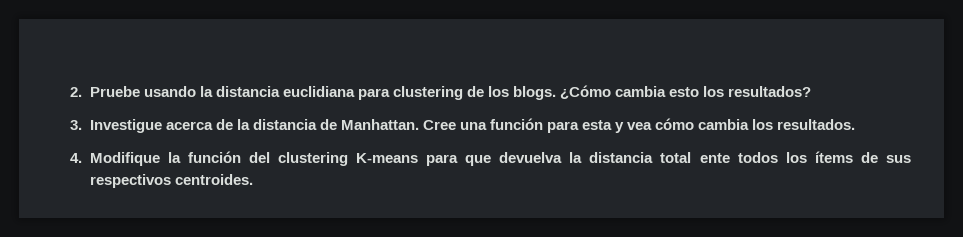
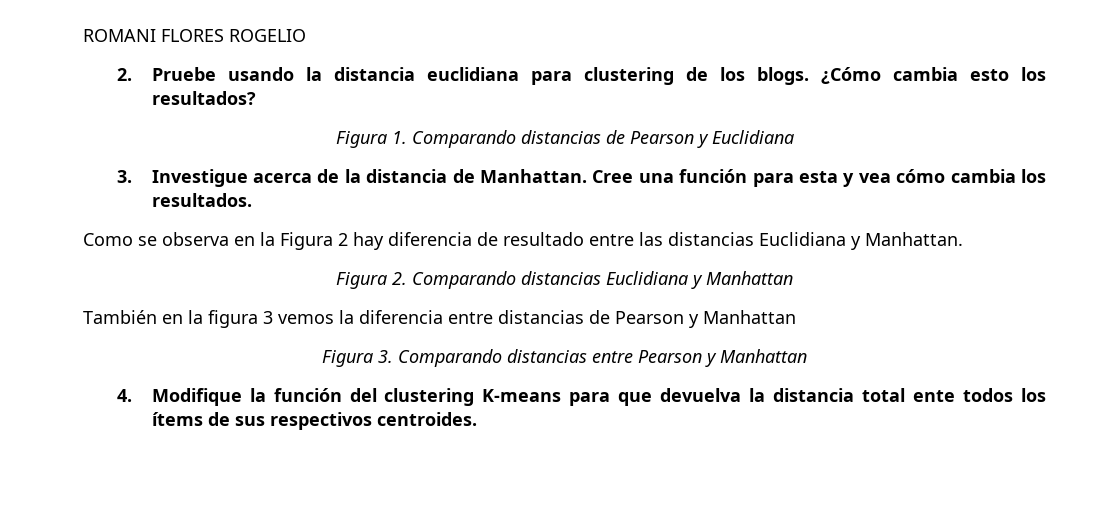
+ ROMANI FLORES ROGELIO
+ Figura 1. Comparando distancias de Pearson y Euclidiana
+ Como se observa en la Figura 2 hay diferencia de resultado entre las distancias Euclidiana y Manhattan.
+ Figura 2. Comparando distancias Euclidiana y Manhattan
+ También en la figura 3 vemos la diferencia entre distancias de Pearson y Manhattan
+ Figura 3. Comparando distancias entre Pearson y Manhattan

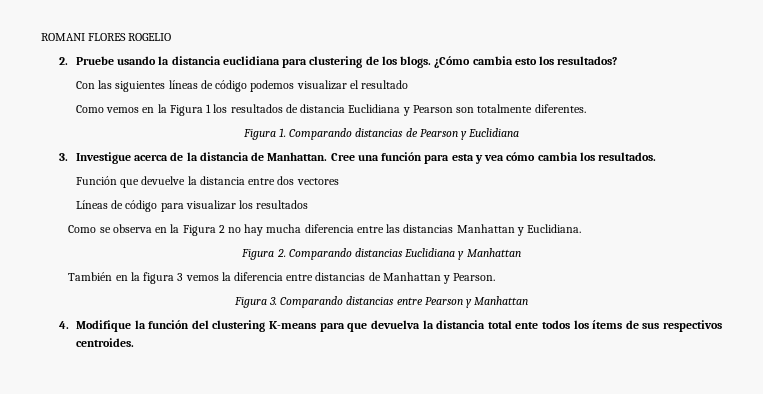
+ Con las siguientes líneas de código podemos visualizar el resultado
+ Como vemos en la Figura 1 los resultados de distancia Euclidiana y Pearson son totalmente diferentes.
+ Función que devuelve la distancia entre dos vectores
+ Líneas de código para visualizar los resultados
- Como se observa en la Figura 2 hay diferencia de resultado entre las distancias Euclidiana y Manhattan.
+ Como se observa en la Figura 2 no hay mucha diferencia entre las distancias Manhattan y Euclidiana.
- También en la figura 3 vemos la diferencia entre distancias de Pearson y Manhattan
+ También en la figura 3 vemos la diferencia entre distancias de Manhattan y Pearson.

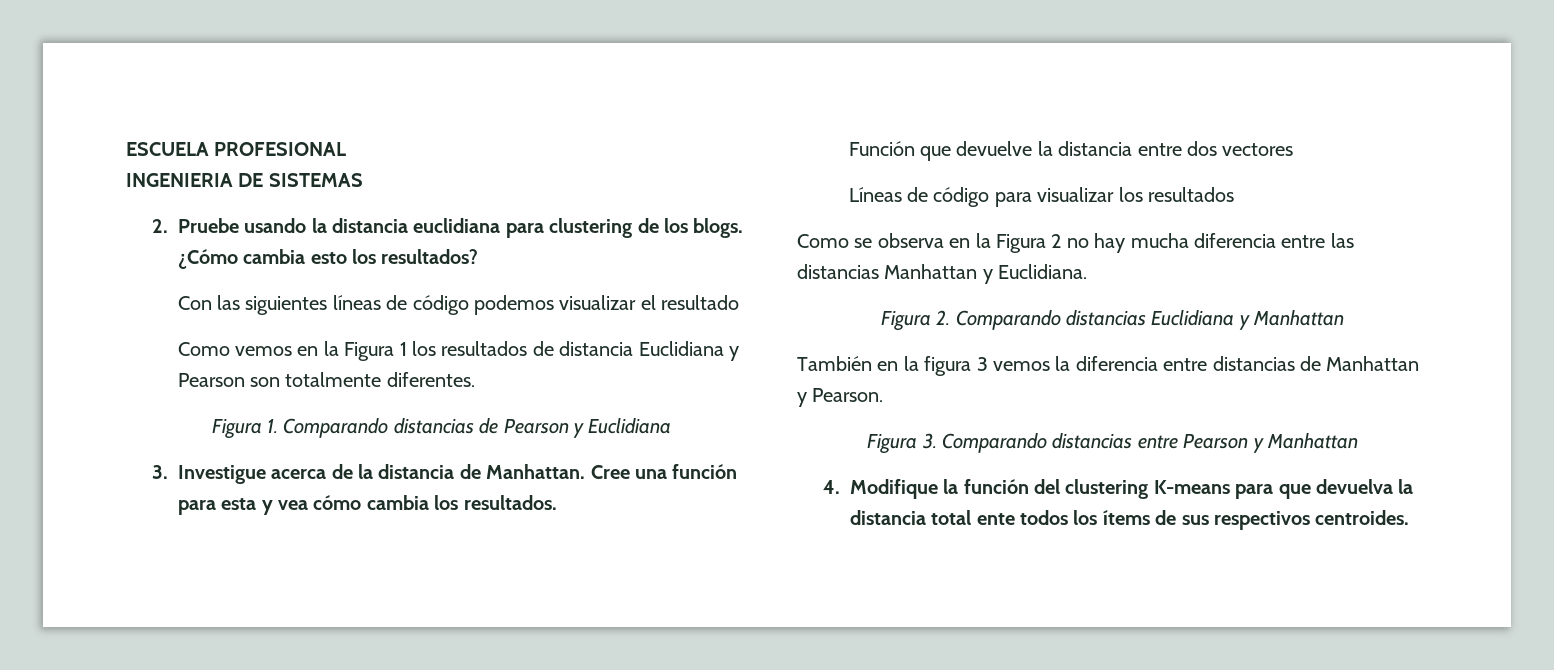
- ROMANI FLORES ROGELIO
+ ESCUELA PROFESIONAL
+ INGENIERIA DE SISTEMAS

